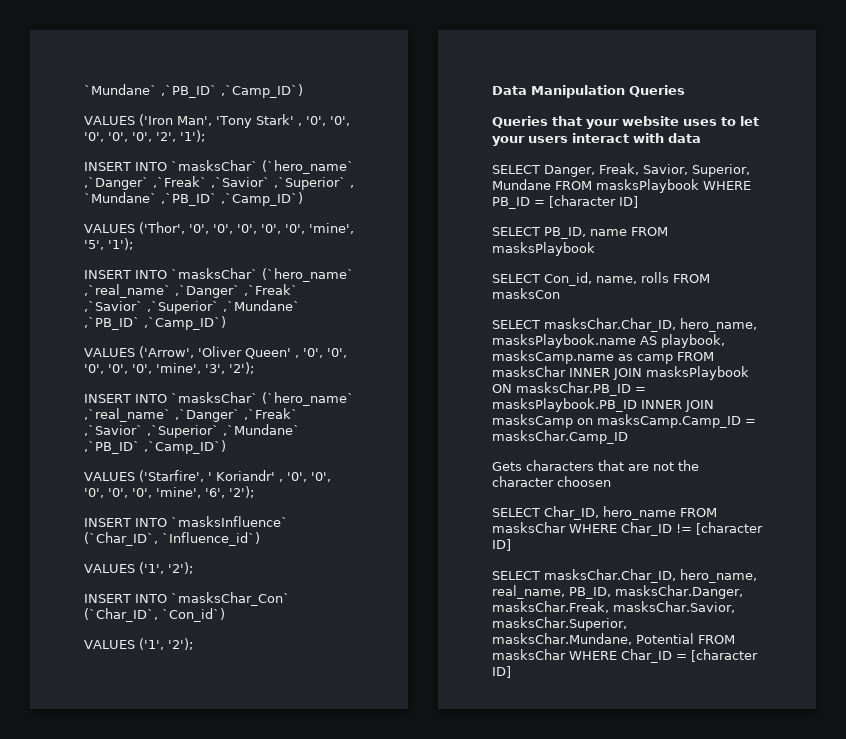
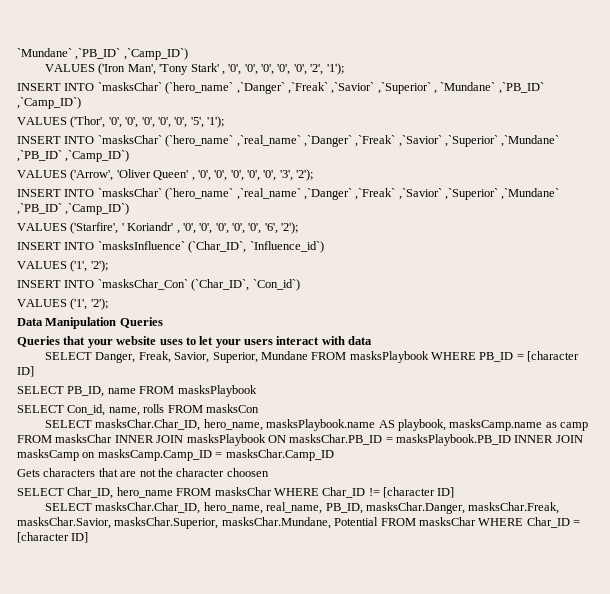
- VALUES ('Thor', '0', '0', '0', '0', '0', 'mine', '5', '1');
+ VALUES ('Thor', '0', '0', '0', '0', '0', '5', '1');
- VALUES ('Arrow', 'Oliver Queen' , '0', '0', '0', '0', '0', 'mine', '3', '2');
+ VALUES ('Arrow', 'Oliver Queen' , '0', '0', '0', '0', '0', '3', '2');
- VALUES ('Starfire', ' Koriandr' , '0', '0', '0', '0', '0', 'mine', '6', '2');
+ VALUES ('Starfire', ' Koriandr' , '0', '0', '0', '0', '0', '6', '2');

